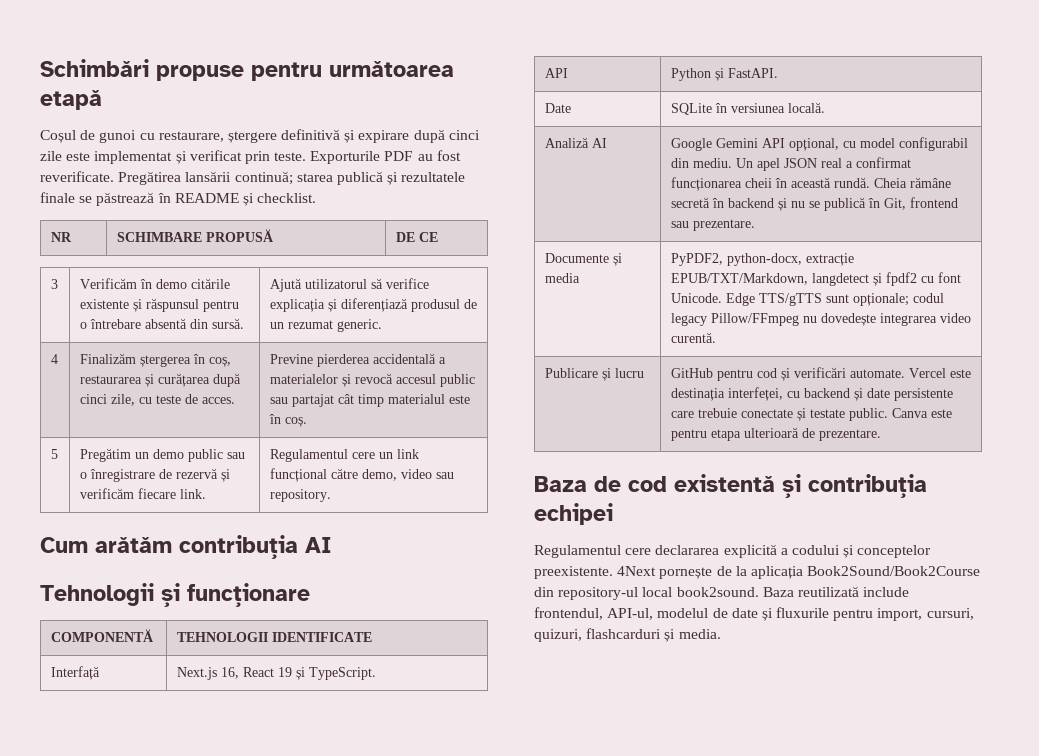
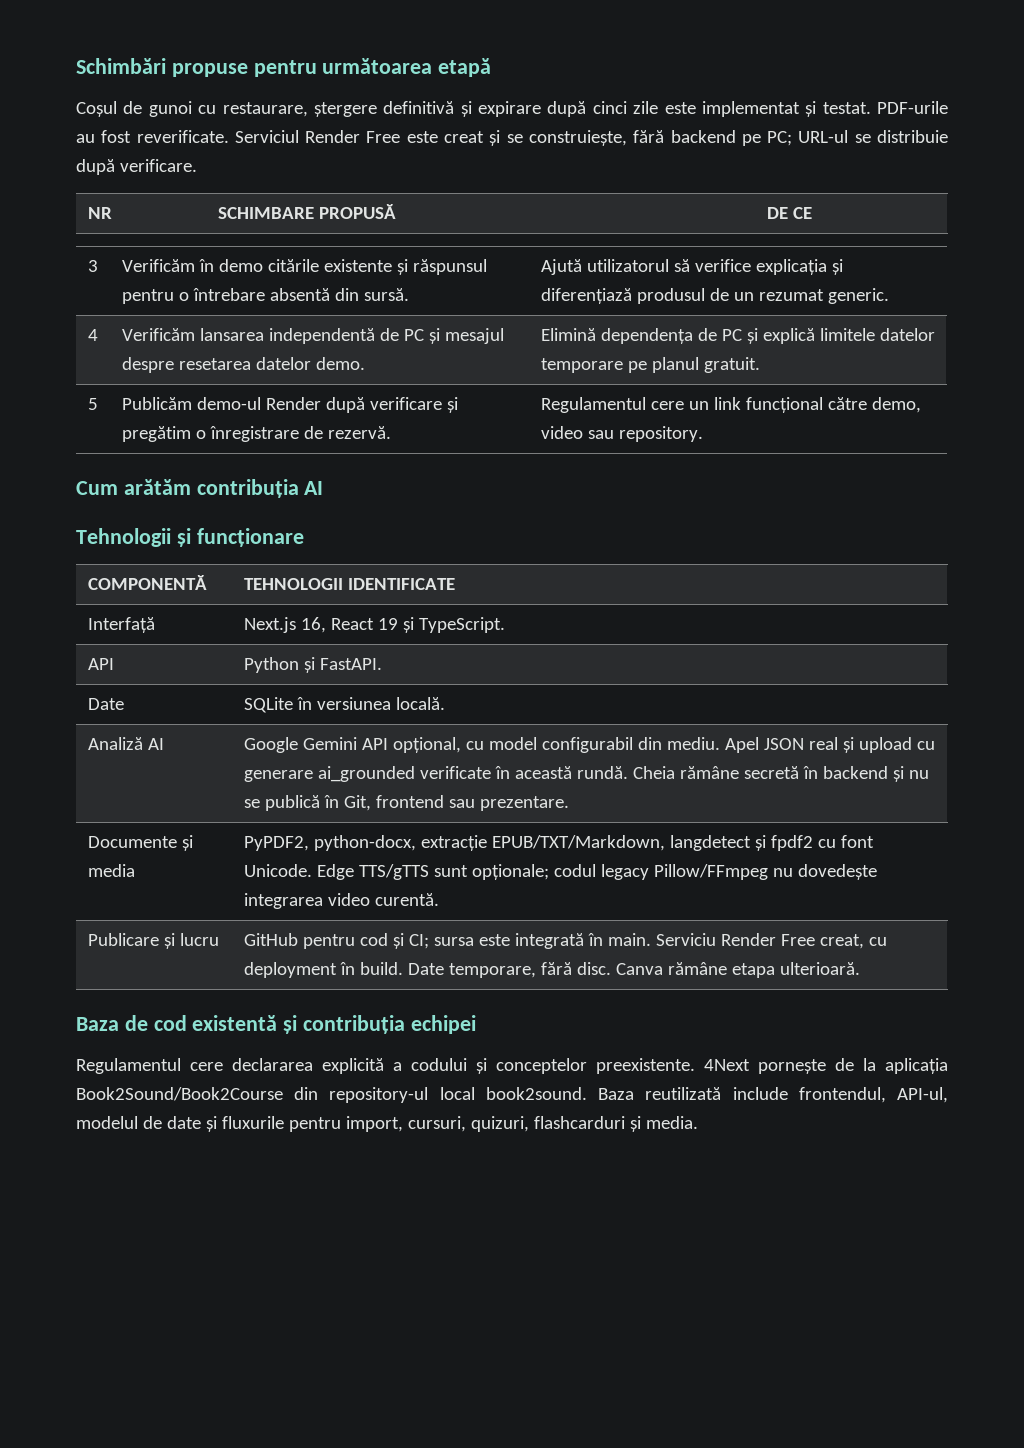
- Coșul de gunoi cu restaurare, ștergere definitivă și expirare după cinci zile este implementat și verificat prin teste. Exporturile PDF au fost reverificate. Pregătirea lansării continuă; starea publică și rezultatele finale se păstrează în README și checklist.
+ Coșul de gunoi cu restaurare, ștergere definitivă și expirare după cinci zile este implementat și testat. PDF-urile au fost reverificate. Serviciul Render Free este creat și se construiește, fără backend pe PC; URL-ul se distribuie după verificare.
- 4 | Finalizăm ștergerea în coș, restaurarea și curățarea după cinci zile, cu teste de acces. | Previne pierderea accidentală a materialelor și revocă accesul public sau partajat cât timp materialul este în coș.
- 5 | Pregătim un demo public sau o înregistrare de rezervă și verificăm fiecare link. | Regulamentul cere un link funcțional către demo, video sau repository.
+ 4 | Verificăm lansarea independentă de PC și mesajul despre resetarea datelor demo. | Elimină dependența de PC și explică limitele datelor temporare pe planul gratuit.
+ 5 | Publicăm demo-ul Render după verificare și pregătim o înregistrare de rezervă. | Regulamentul cere un link funcțional către demo, video sau repository.
- Analiză AI | Google Gemini API opțional, cu model configurabil din mediu. Un apel JSON real a confirmat funcționarea cheii în această rundă. Cheia rămâne secretă în backend și nu se publică în Git, frontend sau prezentare.
+ Analiză AI | Google Gemini API opțional, cu model configurabil din mediu. Apel JSON real și upload cu generare ai_grounded verificate în această rundă. Cheia rămâne secretă în backend și nu se publică în Git, frontend sau prezentare.
- Publicare și lucru | GitHub pentru cod și verificări automate. Vercel este destinația interfeței, cu backend și date persistente care trebuie conectate și testate public. Canva este pentru etapa ulterioară de prezentare.
+ Publicare și lucru | GitHub pentru cod și CI; sursa este integrată în main. Serviciu Render Free creat, cu deployment în build. Date temporare, fără disc. Canva rămâne etapa ulterioară.

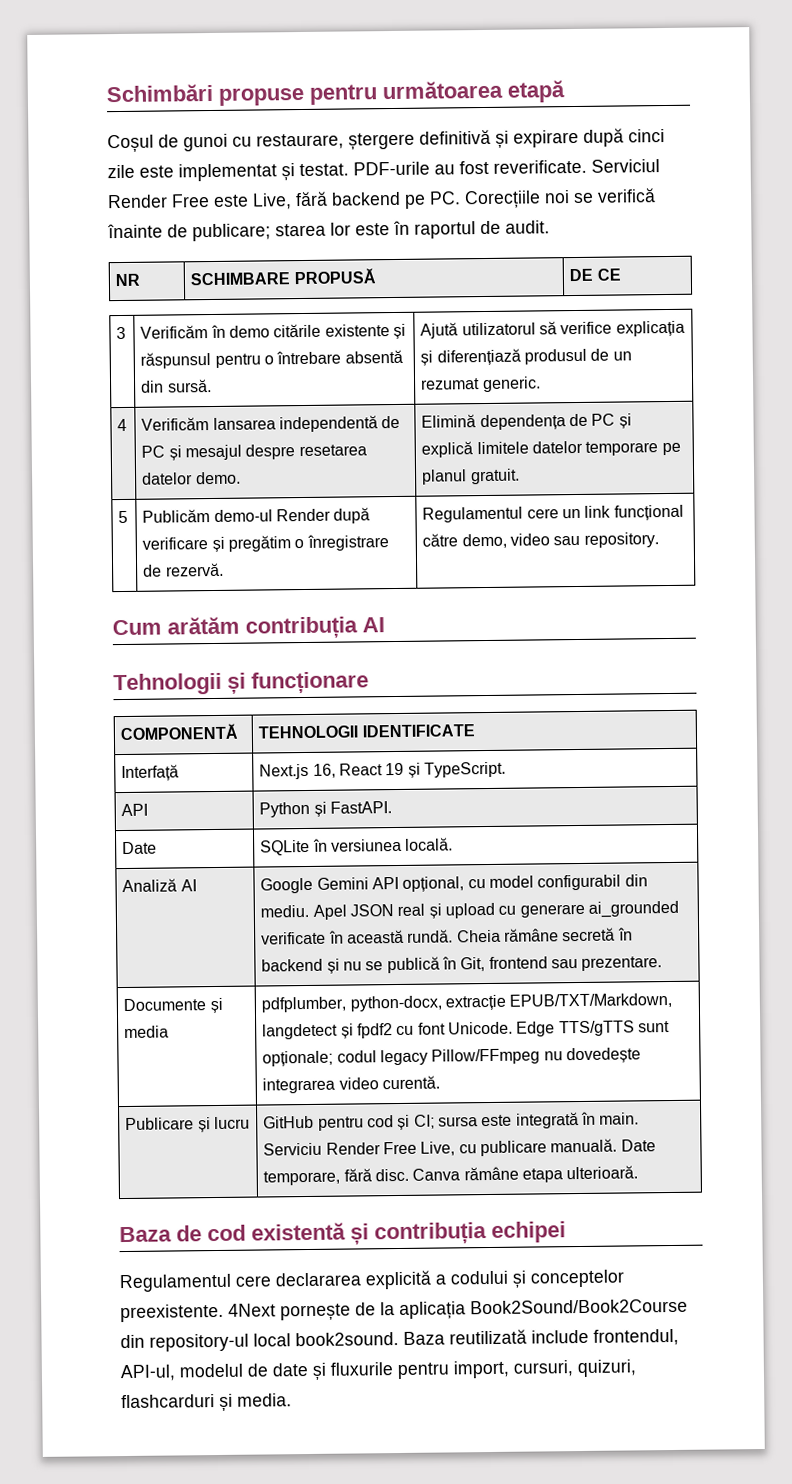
- Serviciul Render Free este creat și se construiește, fără backend pe PC; URL-ul se distribuie după verificare.
+ Serviciul Render Free este Live, fără backend pe PC. Corecțiile noi se verifică înainte de publicare; starea lor este în raportul de audit.
- Documente și media | PyPDF2, python-docx, extracție EPUB/TXT/Markdown, langdetect și fpdf2 cu font Unicode. Edge TTS/gTTS sunt opționale; codul legacy Pillow/FFmpeg nu dovedește integrarea video curentă.
+ Documente și media | pdfplumber, python-docx, extracție EPUB/TXT/Markdown, langdetect și fpdf2 cu font Unicode. Edge TTS/gTTS sunt opționale; codul legacy Pillow/FFmpeg nu dovedește integrarea video curentă.
- Publicare și lucru | GitHub pentru cod și CI; sursa este integrată în main. Serviciu Render Free creat, cu deployment în build. Date temporare, fără disc. Canva rămâne etapa ulterioară.
+ Publicare și lucru | GitHub pentru cod și CI; sursa este integrată în main. Serviciu Render Free Live, cu publicare manuală. Date temporare, fără disc. Canva rămâne etapa ulterioară.

